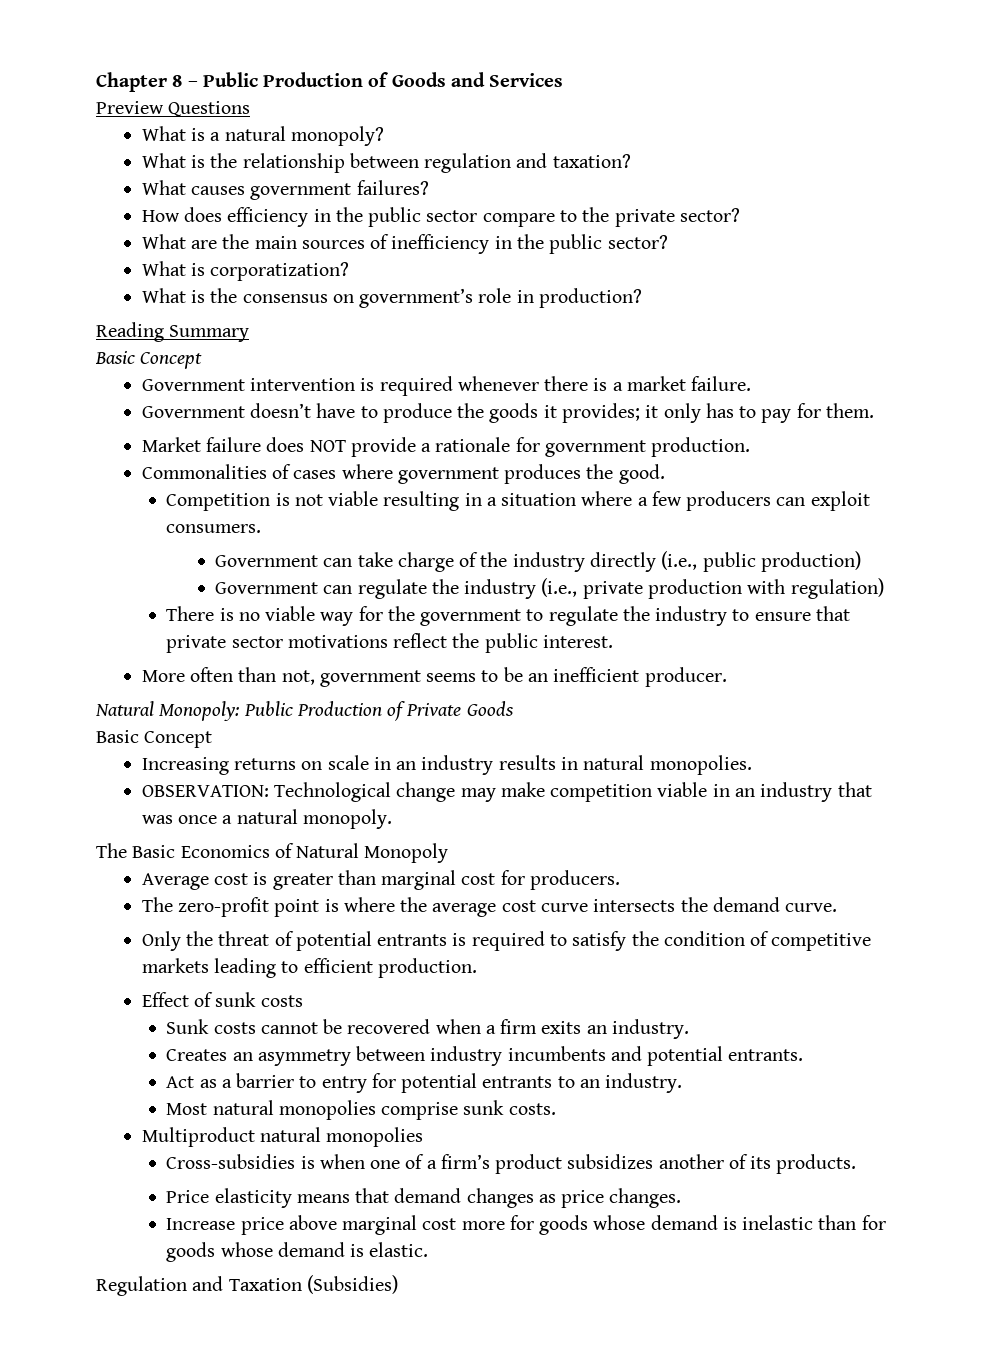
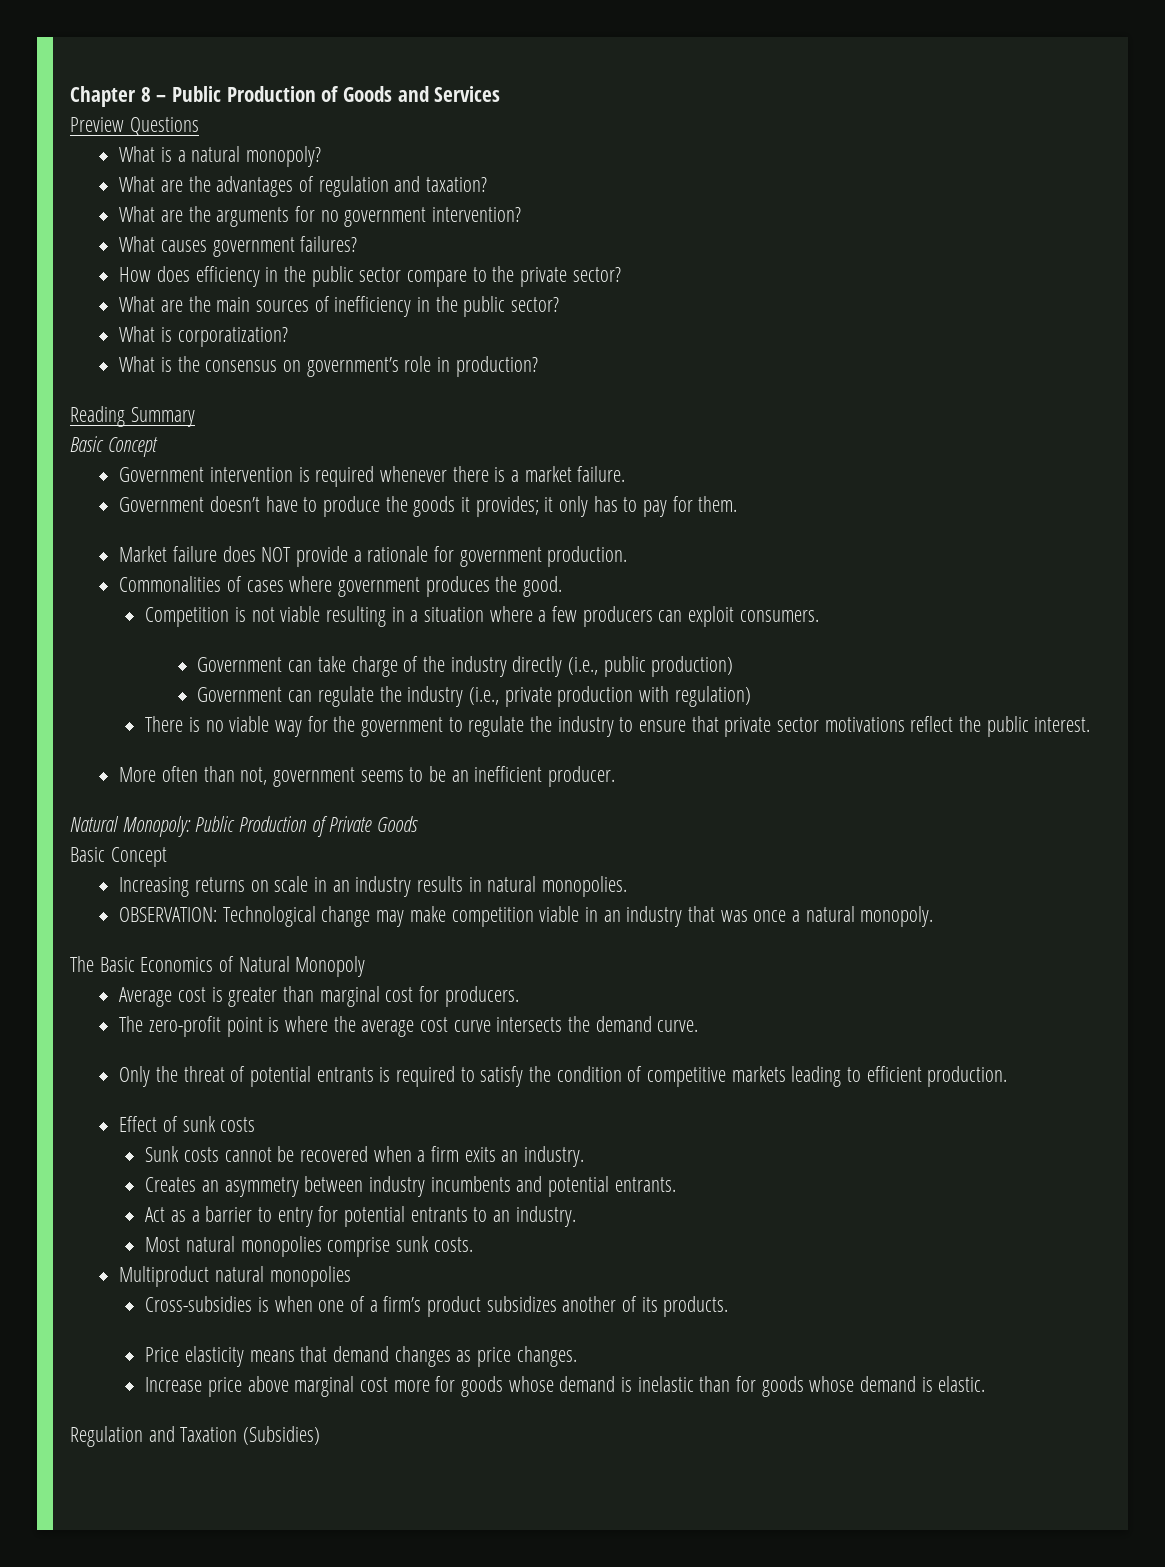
- What is the relationship between regulation and taxation?
+ What are the advantages of regulation and taxation?
+ What are the arguments for no government intervention?

